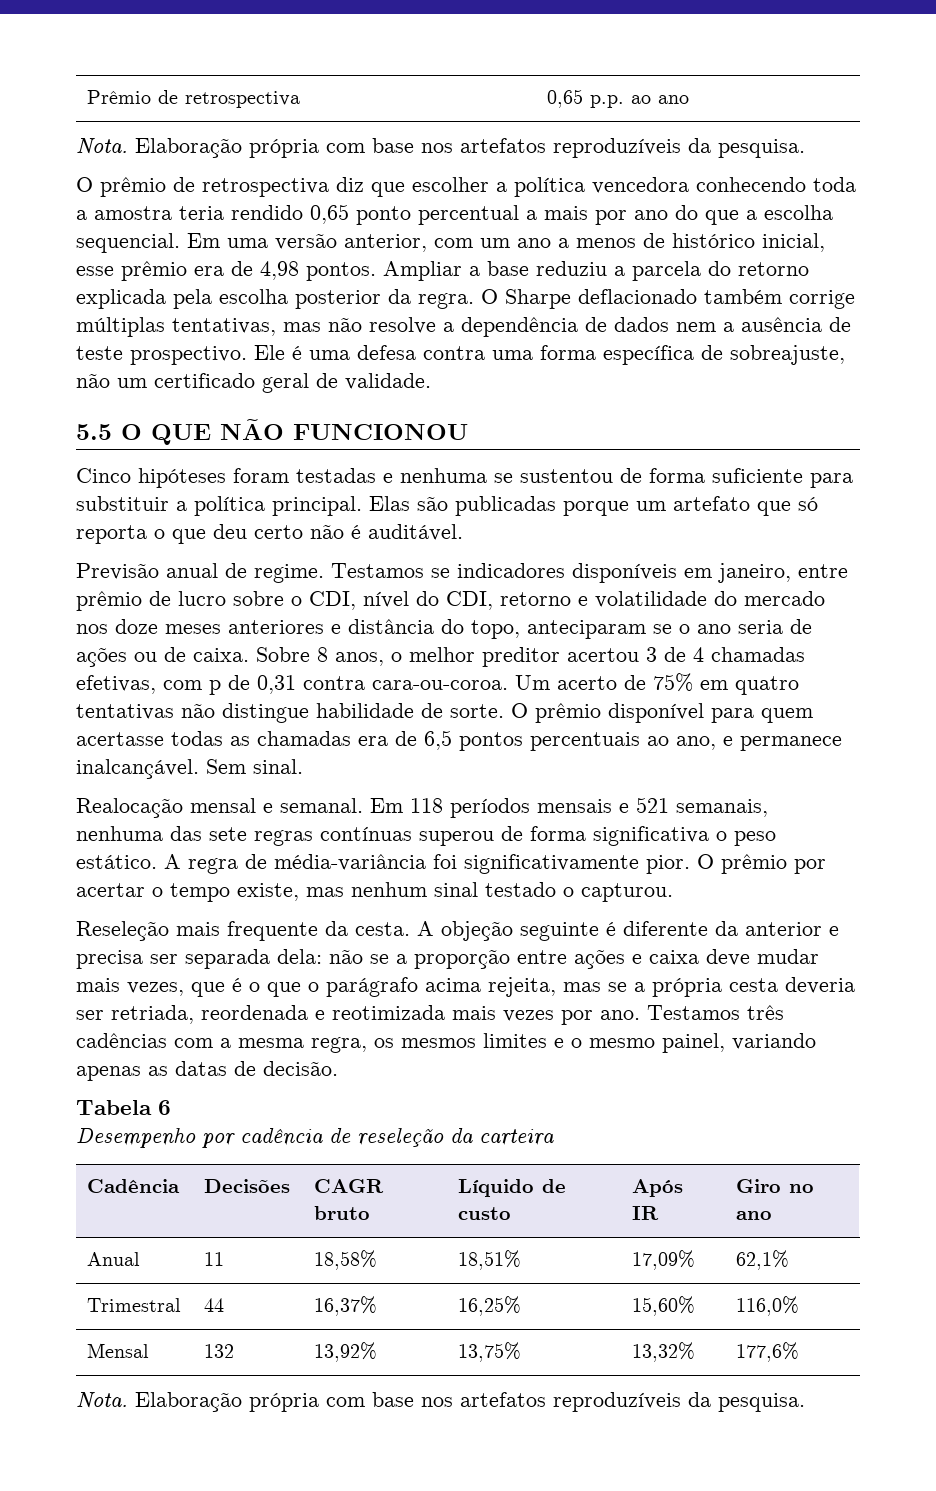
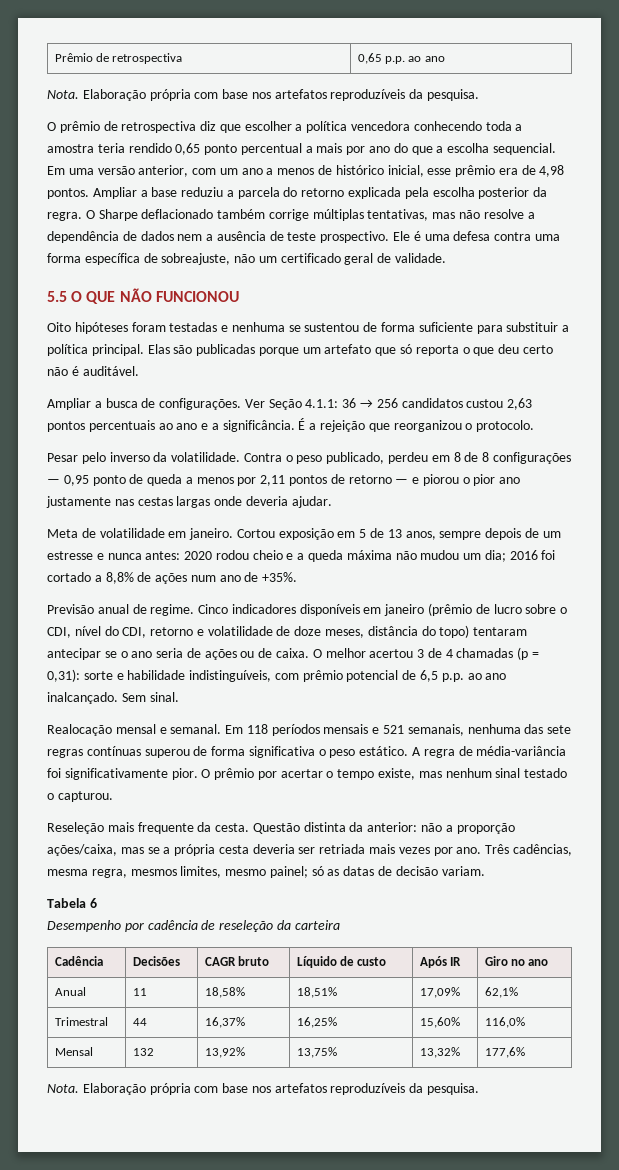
- Cinco hipóteses foram testadas e nenhuma se sustentou de forma suficiente para substituir a política principal.
+ Oito hipóteses foram testadas e nenhuma se sustentou de forma suficiente para substituir a política principal.
+ Ampliar a busca de configurações. Ver Seção 4.1.1: 36 → 256 candidatos custou 2,63 pontos percentuais ao ano e a significância. É a rejeição que reorganizou o protocolo.
+ Pesar pelo inverso da volatilidade. Contra o peso publicado, perdeu em 8 de 8 configurações — 0,95 ponto de queda a menos por 2,11 pontos de retorno — e piorou o pior ano justamente nas cestas largas onde deveria ajudar.
+ Meta de volatilidade em janeiro. Cortou exposição em 5 de 13 anos, sempre depois de um estresse e nunca antes: 2020 rodou cheio e a queda máxima não mudou um dia; 2016 foi cortado a 8,8% de ações num ano de +35%.
- Testamos se indicadores disponíveis em janeiro, entre prêmio de lucro sobre o CDI, nível do CDI, retorno e volatilidade do mercado nos doze meses anteriores e distância do topo, anteciparam se o ano seria de ações ou de caixa.
+ Cinco indicadores disponíveis em janeiro (prêmio de lucro sobre o CDI, nível do CDI, retorno e volatilidade de doze meses, distância do topo) tentaram antecipar se o ano seria de ações ou de caixa.
- Sobre 8 anos, o melhor preditor acertou 3 de 4 chamadas efetivas, com p de 0,31 contra cara-ou-coroa. Um acerto de 75% em quatro tentativas não distingue habilidade de sorte. O prêmio disponível para quem acertasse todas as chamadas era de 6,5 pontos percentuais ao ano, e permanece inalcançável.
+ O melhor acertou 3 de 4 chamadas (p = 0,31): sorte e habilidade indistinguíveis, com prêmio potencial de 6,5 p.p. ao ano inalcançado.
- A objeção seguinte é diferente da anterior e precisa ser separada dela: não se a proporção entre ações e caixa deve mudar mais vezes, que é o que o parágrafo acima rejeita, mas se a própria cesta deveria ser retriada, reordenada e reotimizada mais vezes por ano. Testamos três cadências com a mesma regra, os mesmos limites e o mesmo painel, variando apenas as datas de decisão.
+ Questão distinta da anterior: não a proporção ações/caixa, mas se a própria cesta deveria ser retriada mais vezes por ano. Três cadências, mesma regra, mesmos limites, mesmo painel; só as datas de decisão variam.

